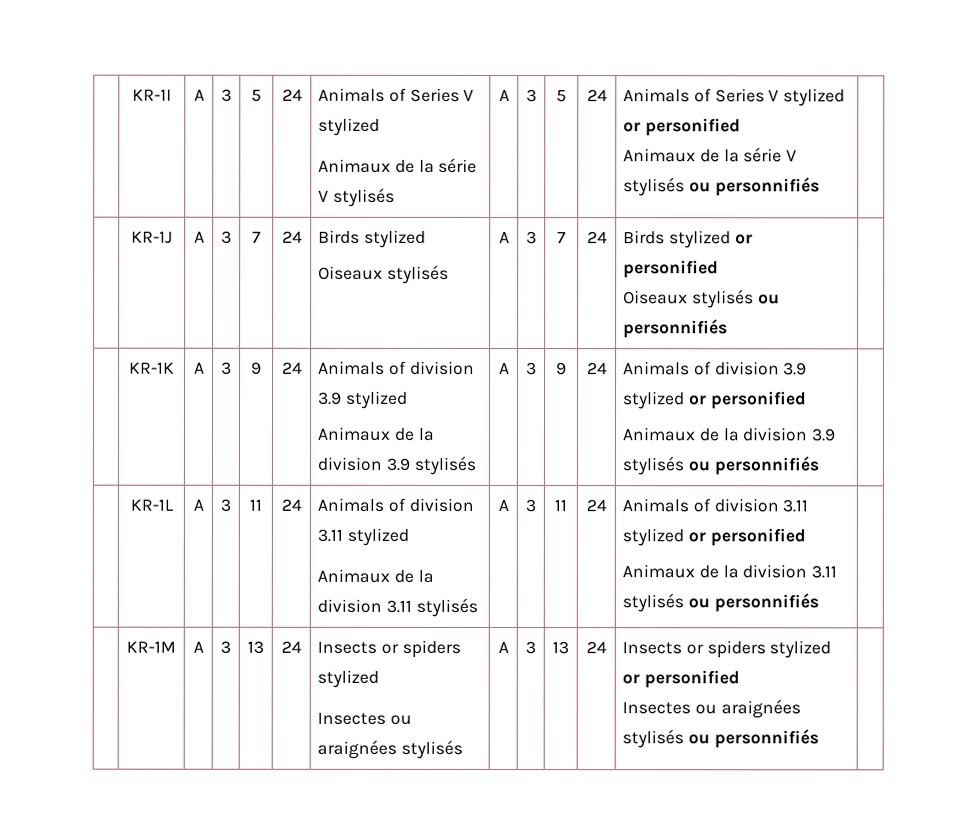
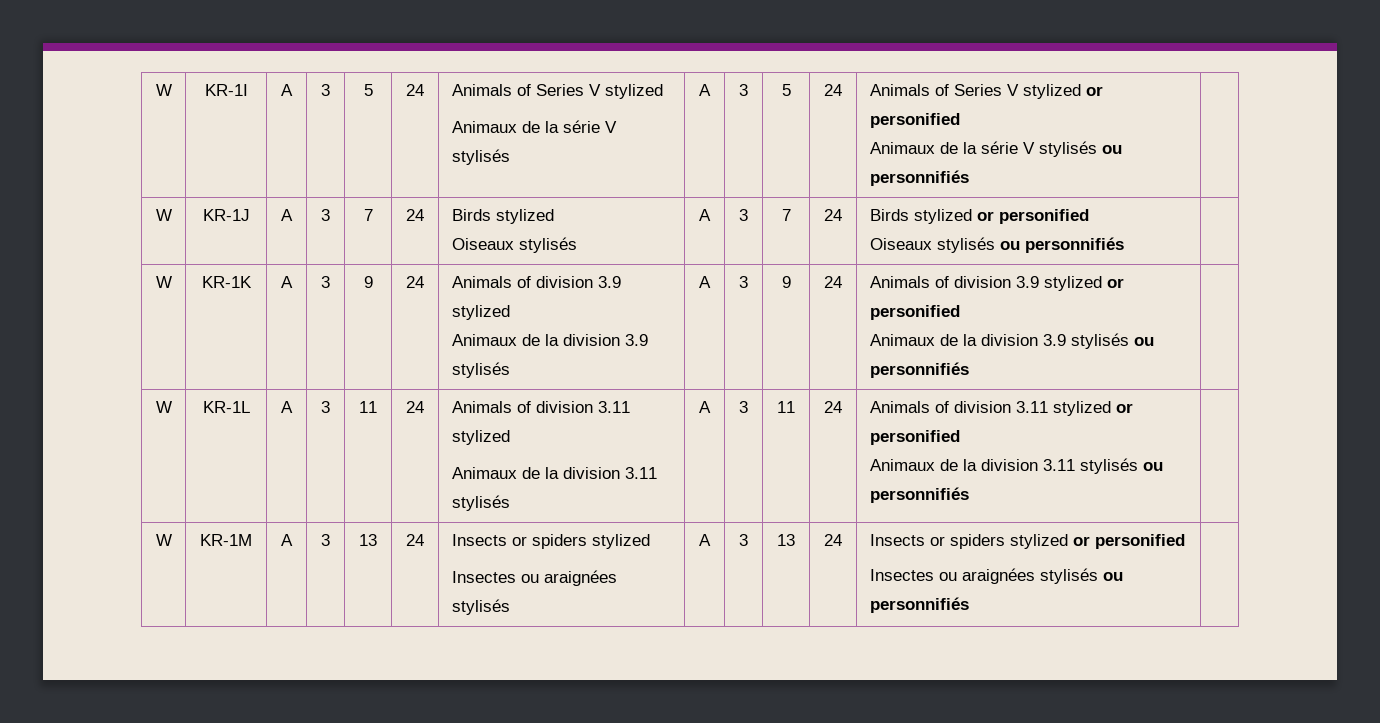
- | KR-1I | A | 3 | 5 | 24 | Animals of Series V stylized
+ W | KR-1I | A | 3 | 5 | 24 | Animals of Series V stylized
- | KR-1J | A | 3 | 7 | 24 | Birds stylized
+ W | KR-1J | A | 3 | 7 | 24 | Birds stylized
- | KR-1K | A | 3 | 9 | 24 | Animals of division 3.9 stylized
+ W | KR-1K | A | 3 | 9 | 24 | Animals of division 3.9 stylized
- | KR-1L | A | 3 | 11 | 24 | Animals of division 3.11 stylized
+ W | KR-1L | A | 3 | 11 | 24 | Animals of division 3.11 stylized
- | KR-1M | A | 3 | 13 | 24 | Insects or spiders stylized
+ W | KR-1M | A | 3 | 13 | 24 | Insects or spiders stylized

